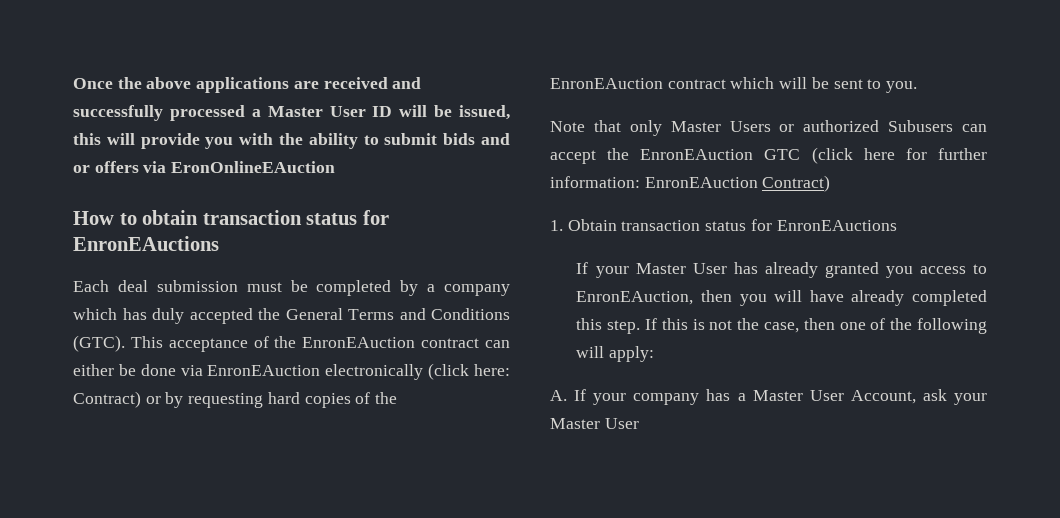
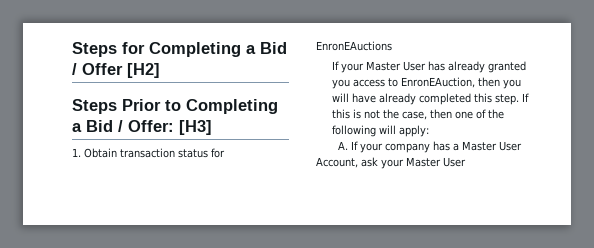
- Once the above applications are received and successfully processed a Master User ID will be issued, this will provide you with the ability to submit bids and or offers via EronOnlineEAuction
- How to obtain transaction status for EnronEAuctions
- Each deal submission must be completed by a company which has duly accepted the General Terms and Conditions (GTC). This acceptance of the EnronEAuction contract can either be done via EnronEAuction electronically (click here: Contract) or by requesting hard copies of the EnronEAuction contract which will be sent to you.
- Note that only Master Users or authorized Subusers can accept the EnronEAuction GTC (click here for further information: EnronEAuction Contract)
+ Steps for Completing a Bid / Offer [H2]
+ Steps Prior to Completing a Bid / Offer: [H3]

